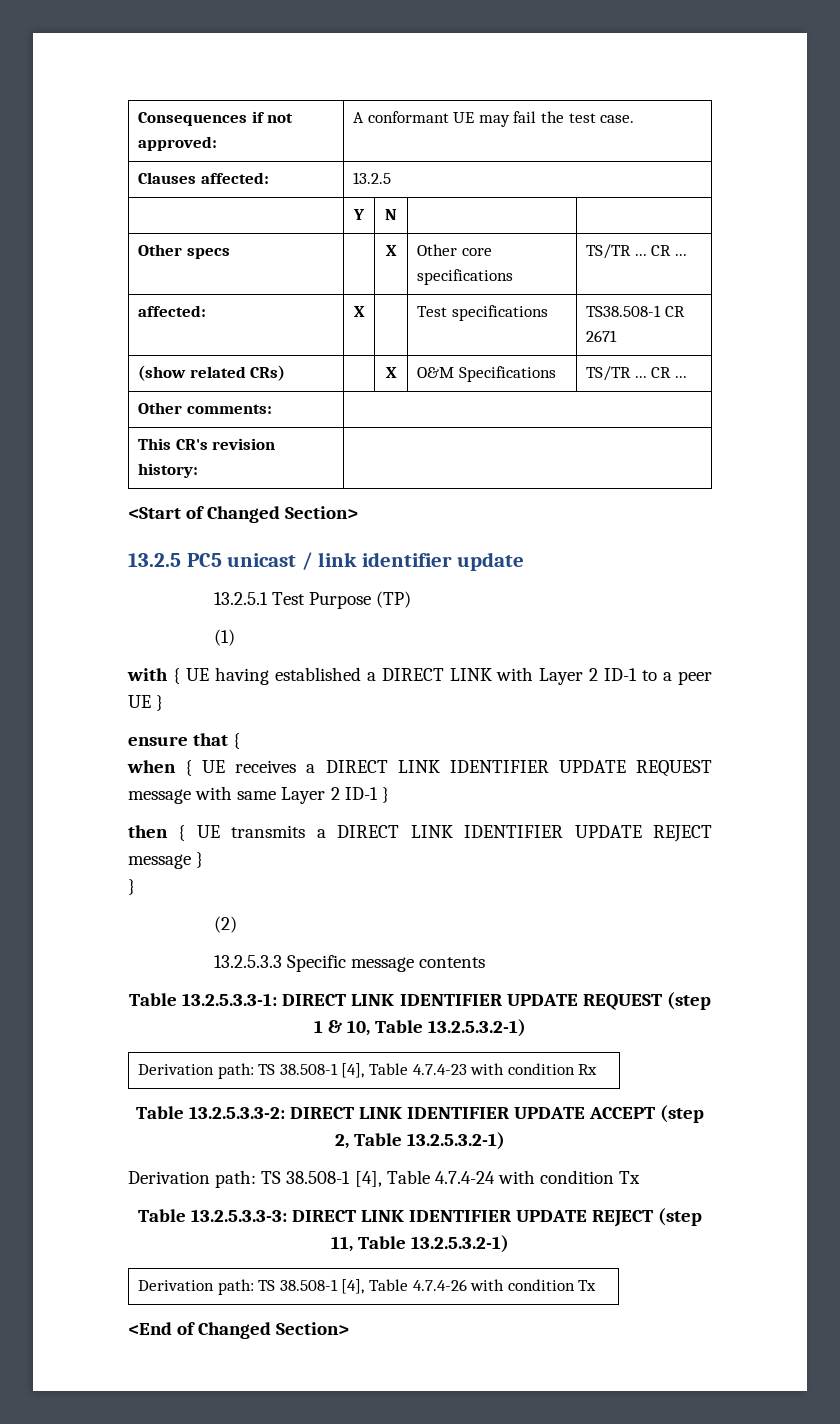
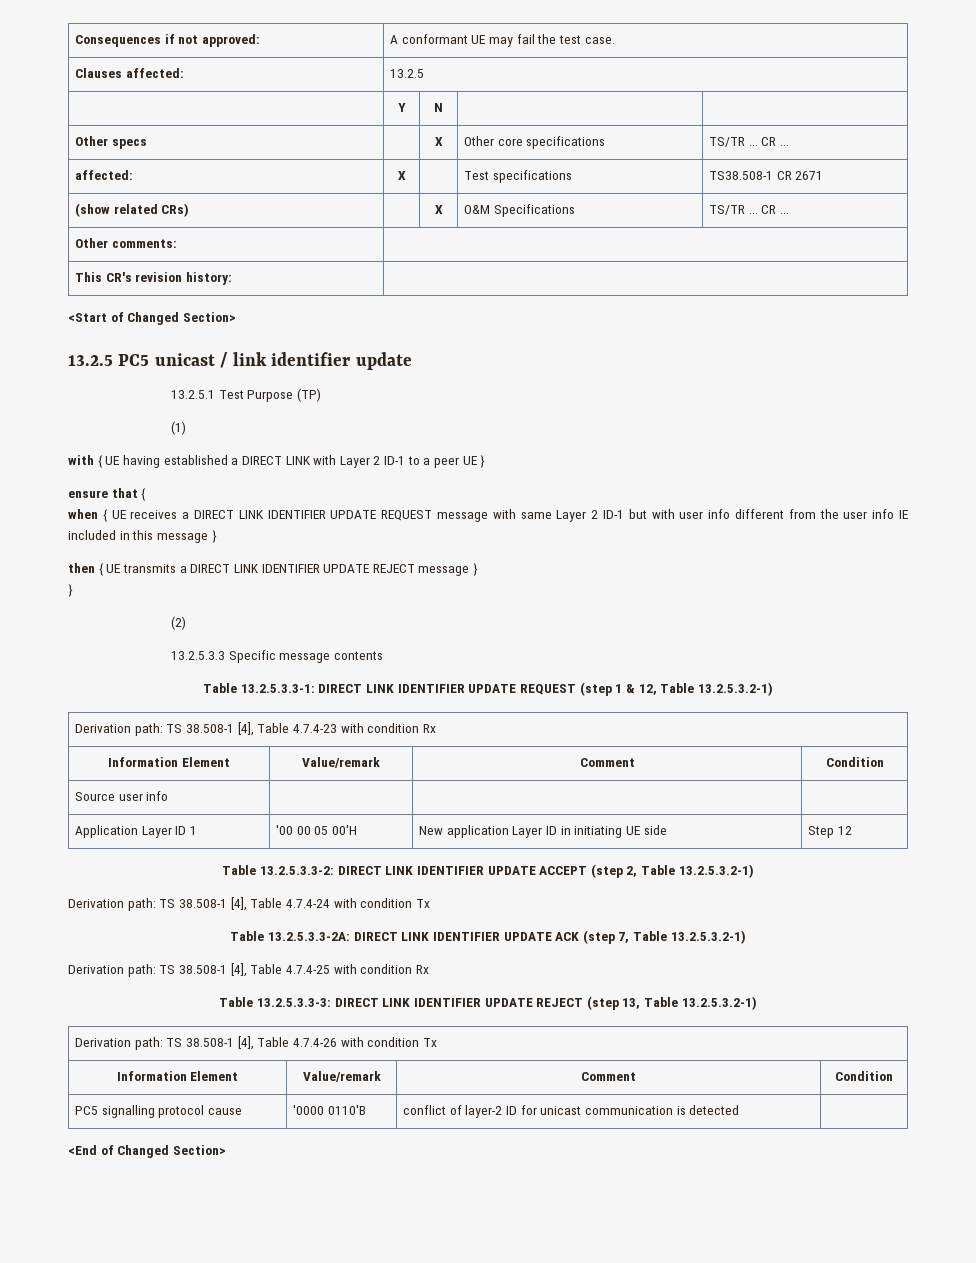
- when { UE receives a DIRECT LINK IDENTIFIER UPDATE REQUEST message with same Layer 2 ID-1 }
+ when { UE receives a DIRECT LINK IDENTIFIER UPDATE REQUEST message with same Layer 2 ID-1 but with user info different from the user info IE included in this message }
- Table 13.2.5.3.3-1: DIRECT LINK IDENTIFIER UPDATE REQUEST (step 1 & 10, Table 13.2.5.3.2-1)
+ Table 13.2.5.3.3-1: DIRECT LINK IDENTIFIER UPDATE REQUEST (step 1 & 12, Table 13.2.5.3.2-1)
  Derivation path: TS 38.508-1 [4], Table 4.7.4-23 with condition Rx
+ Information Element | Value/remark | Comment | Condition
+ Source user info | | |
+ Application Layer ID 1 | '00 00 05 00'H | New application Layer ID in initiating UE side | Step 12
+ Table 13.2.5.3.3-2A: DIRECT LINK IDENTIFIER UPDATE ACK (step 7, Table 13.2.5.3.2-1)
+ Derivation path: TS 38.508-1 [4], Table 4.7.4-25 with condition Rx
- Table 13.2.5.3.3-3: DIRECT LINK IDENTIFIER UPDATE REJECT (step 11, Table 13.2.5.3.2-1)
+ Table 13.2.5.3.3-3: DIRECT LINK IDENTIFIER UPDATE REJECT (step 13, Table 13.2.5.3.2-1)
  Derivation path: TS 38.508-1 [4], Table 4.7.4-26 with condition Tx
+ Information Element | Value/remark | Comment | Condition
+ PC5 signalling protocol cause | '0000 0110'B | conflict of layer-2 ID for unicast communication is detected |

